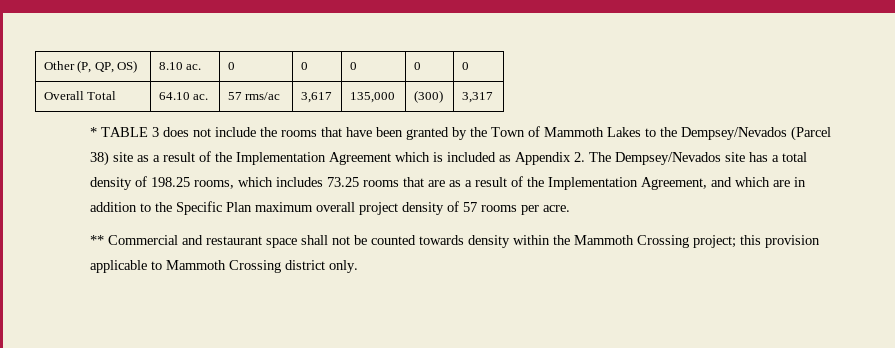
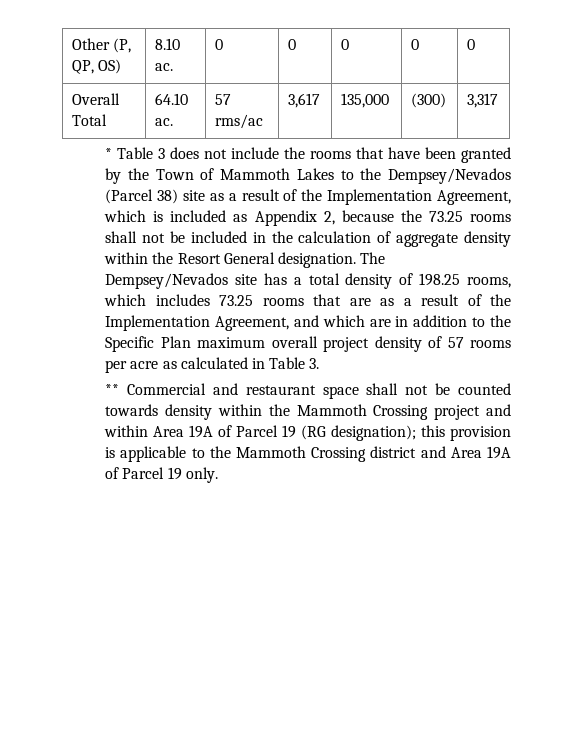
- * TABLE 3 does not include the rooms that have been granted by the Town of Mammoth Lakes to the Dempsey/Nevados (Parcel 38) site as a result of the Implementation Agreement which is included as Appendix 2. The Dempsey/Nevados site has a total density of 198.25 rooms, which includes 73.25 rooms that are as a result of the Implementation Agreement, and which are in addition to the Specific Plan maximum overall project density of 57 rooms per acre.
+ * Table 3 does not include the rooms that have been granted by the Town of Mammoth Lakes to the Dempsey/Nevados (Parcel 38) site as a result of the Implementation Agreement, which is included as Appendix 2, because the 73.25 rooms shall not be included in the calculation of aggregate density within the Resort General designation. The Dempsey/Nevados site has a total density of 198.25 rooms, which includes 73.25 rooms that are as a result of the Implementation Agreement, and which are in addition to the Specific Plan maximum overall project density of 57 rooms per acre as calculated in Table 3.
- ** Commercial and restaurant space shall not be counted towards density within the Mammoth Crossing project; this provision applicable to Mammoth Crossing district only.
+ ** Commercial and restaurant space shall not be counted towards density within the Mammoth Crossing project and within Area 19A of Parcel 19 (RG designation); this provision is applicable to the Mammoth Crossing district and Area 19A of Parcel 19 only.

